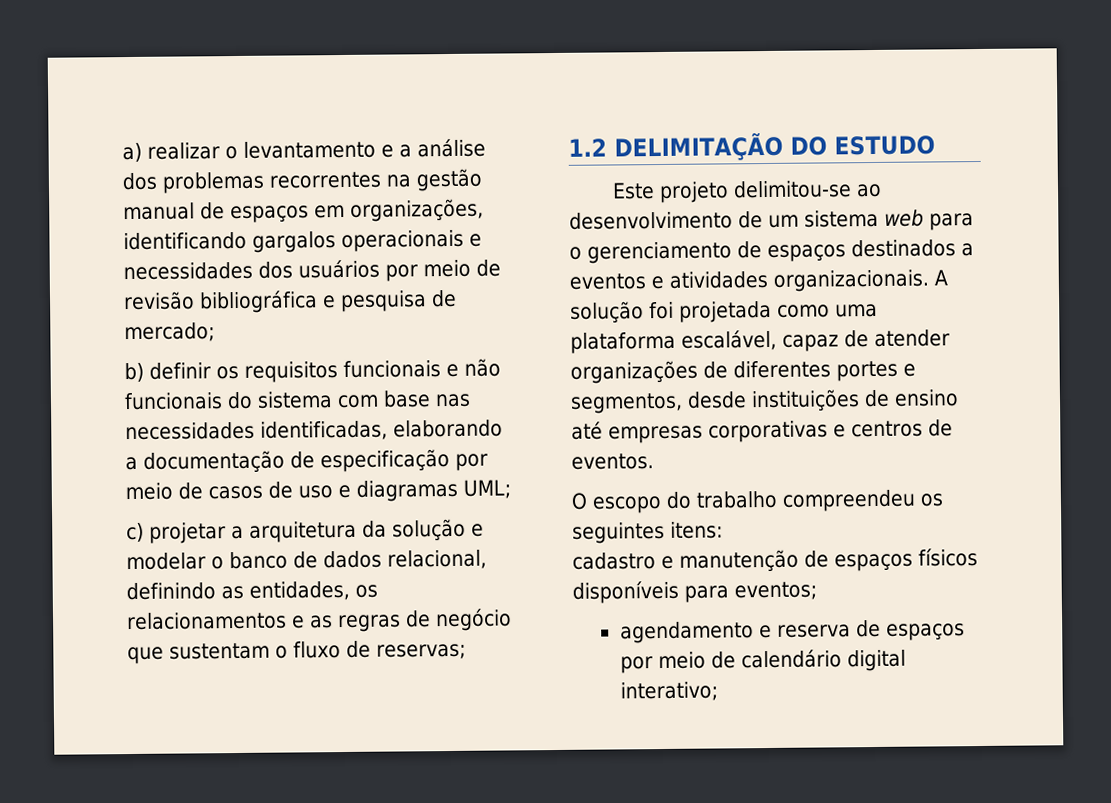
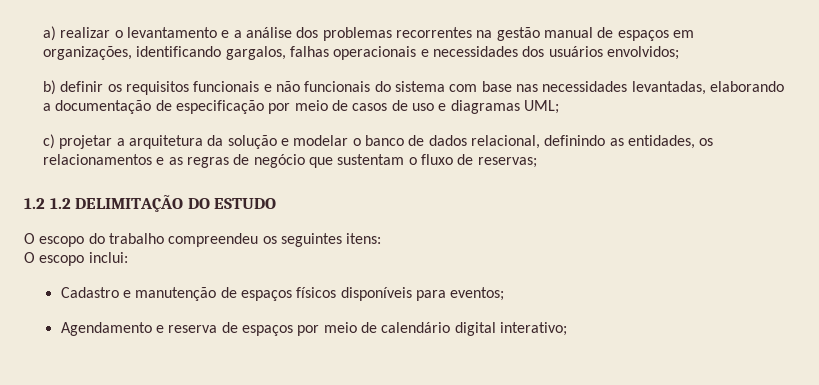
- a) realizar o levantamento e a análise dos problemas recorrentes na gestão manual de espaços em organizações, identificando gargalos operacionais e necessidades dos usuários por meio de revisão bibliográfica e pesquisa de mercado;
+ a) realizar o levantamento e a análise dos problemas recorrentes na gestão manual de espaços em organizações, identificando gargalos, falhas operacionais e necessidades dos usuários envolvidos;
- b) definir os requisitos funcionais e não funcionais do sistema com base nas necessidades identificadas, elaborando a documentação de especificação por meio de casos de uso e diagramas UML;
+ b) definir os requisitos funcionais e não funcionais do sistema com base nas necessidades levantadas, elaborando a documentação de especificação por meio de casos de uso e diagramas UML;
- 1.2 DELIMITAÇÃO DO ESTUDO
+ 1.2 1.2 DELIMITAÇÃO DO ESTUDO
- Este projeto delimitou-se ao desenvolvimento de um sistema web para o gerenciamento de espaços destinados a eventos e atividades organizacionais. A solução foi projetada como uma plataforma escalável, capaz de atender organizações de diferentes portes e segmentos, desde instituições de ensino até empresas corporativas e centros de eventos.
- cadastro e manutenção de espaços físicos disponíveis para eventos;
+ O escopo inclui:
+ Cadastro e manutenção de espaços físicos disponíveis para eventos;
- agendamento e reserva de espaços por meio de calendário digital interativo;
+ Agendamento e reserva de espaços por meio de calendário digital interativo;

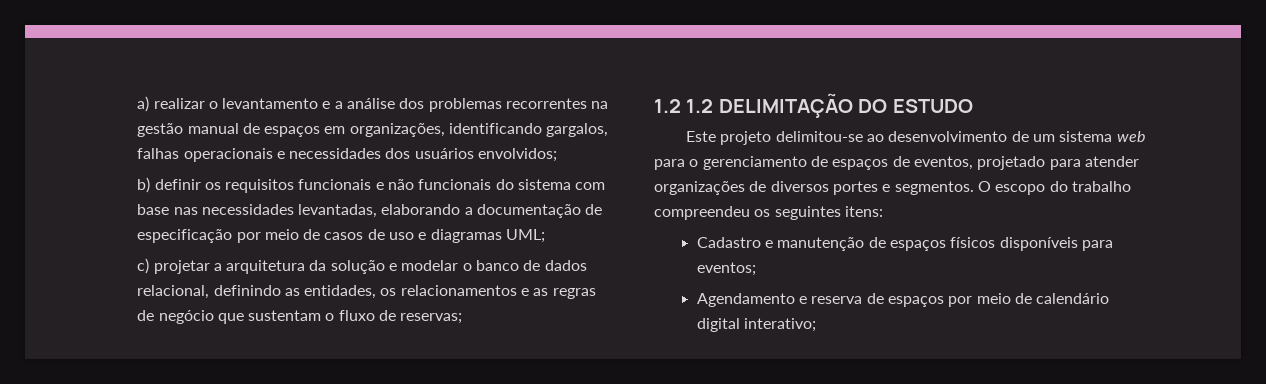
+ Este projeto delimitou-se ao desenvolvimento de um sistema web para o gerenciamento de espaços de eventos, projetado para atender organizações de diversos portes e segmentos.
- O escopo inclui:

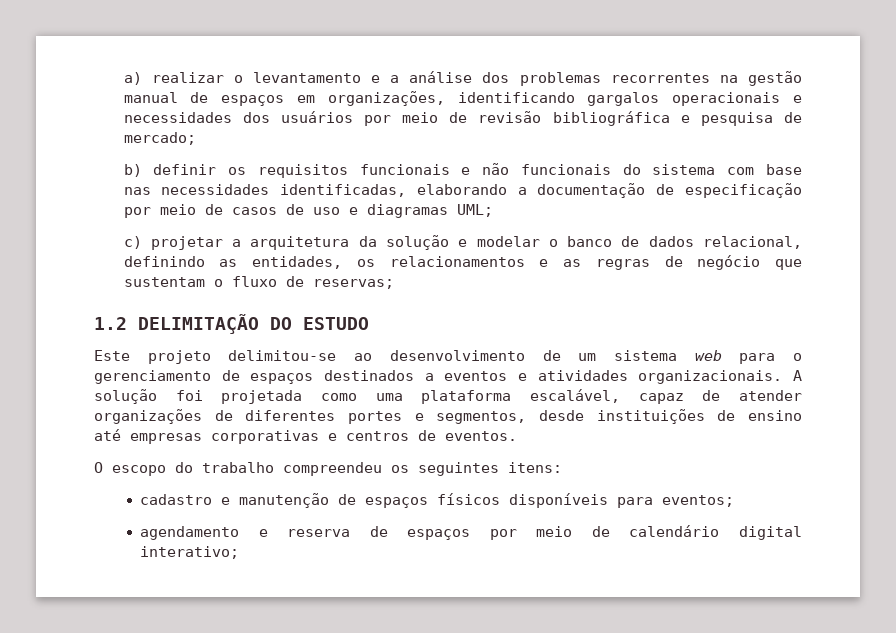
- a) realizar o levantamento e a análise dos problemas recorrentes na gestão manual de espaços em organizações, identificando gargalos, falhas operacionais e necessidades dos usuários envolvidos;
+ a) realizar o levantamento e a análise dos problemas recorrentes na gestão manual de espaços em organizações, identificando gargalos operacionais e necessidades dos usuários por meio de revisão bibliográfica e pesquisa de mercado;
- b) definir os requisitos funcionais e não funcionais do sistema com base nas necessidades levantadas, elaborando a documentação de especificação por meio de casos de uso e diagramas UML;
+ b) definir os requisitos funcionais e não funcionais do sistema com base nas necessidades identificadas, elaborando a documentação de especificação por meio de casos de uso e diagramas UML;
- 1.2 1.2 DELIMITAÇÃO DO ESTUDO
+ 1.2 DELIMITAÇÃO DO ESTUDO
- Este projeto delimitou-se ao desenvolvimento de um sistema web para o gerenciamento de espaços de eventos, projetado para atender organizações de diversos portes e segmentos. O escopo do trabalho compreendeu os seguintes itens:
+ Este projeto delimitou-se ao desenvolvimento de um sistema web para o gerenciamento de espaços destinados a eventos e atividades organizacionais. A solução foi projetada como uma plataforma escalável, capaz de atender organizações de diferentes portes e segmentos, desde instituições de ensino até empresas corporativas e centros de eventos.
+ O escopo do trabalho compreendeu os seguintes itens:
- Cadastro e manutenção de espaços físicos disponíveis para eventos;
+ cadastro e manutenção de espaços físicos disponíveis para eventos;
- Agendamento e reserva de espaços por meio de calendário digital interativo;
+ agendamento e reserva de espaços por meio de calendário digital interativo;

